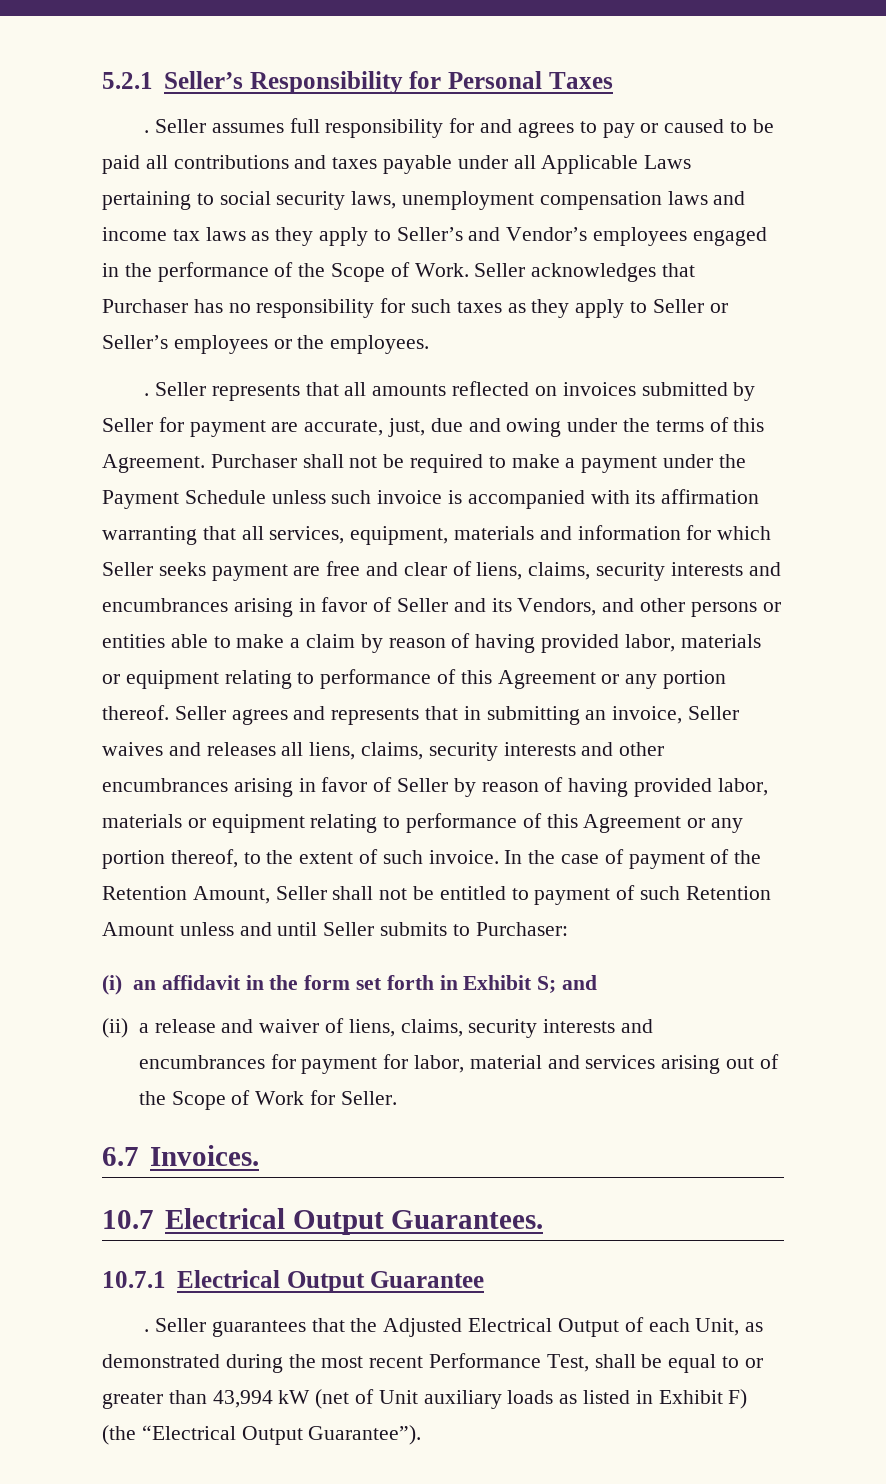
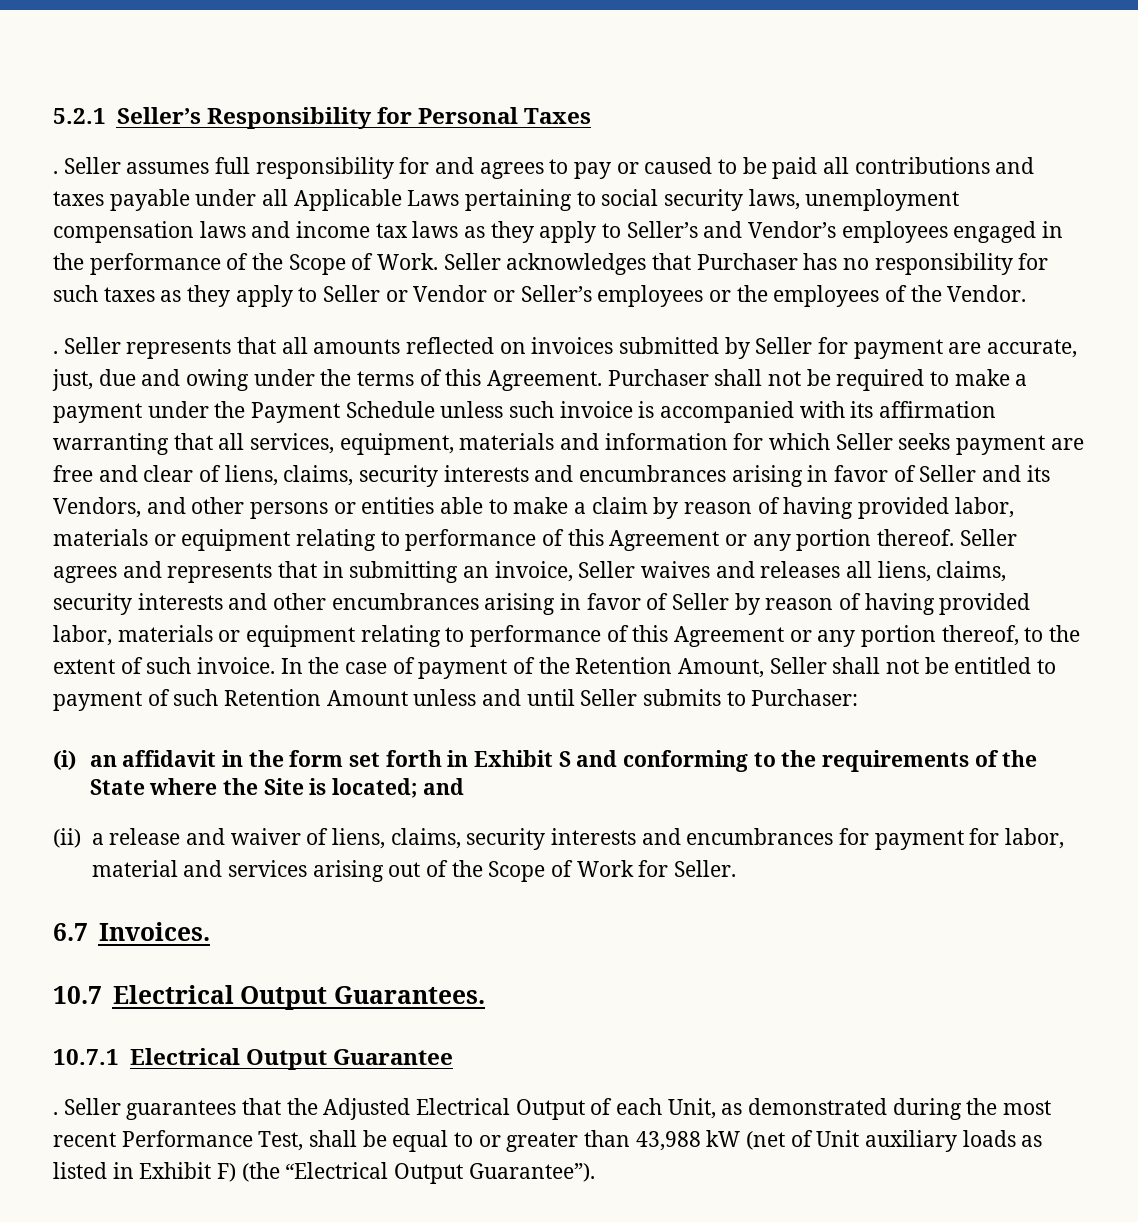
- Seller acknowledges that Purchaser has no responsibility for such taxes as they apply to Seller or Seller’s employees or the employees.
+ Seller acknowledges that Purchaser has no responsibility for such taxes as they apply to Seller or Vendor or Seller’s employees or the employees of the Vendor.
- (i) an affidavit in the form set forth in Exhibit S; and
+ (i) an affidavit in the form set forth in Exhibit S and conforming to the requirements of the State where the Site is located; and
- Seller guarantees that the Adjusted Electrical Output of each Unit, as demonstrated during the most recent Performance Test, shall be equal to or greater than 43,994 kW (net of Unit auxiliary loads as listed in Exhibit F) (the “Electrical Output Guarantee”).
+ Seller guarantees that the Adjusted Electrical Output of each Unit, as demonstrated during the most recent Performance Test, shall be equal to or greater than 43,988 kW (net of Unit auxiliary loads as listed in Exhibit F) (the “Electrical Output Guarantee”).

